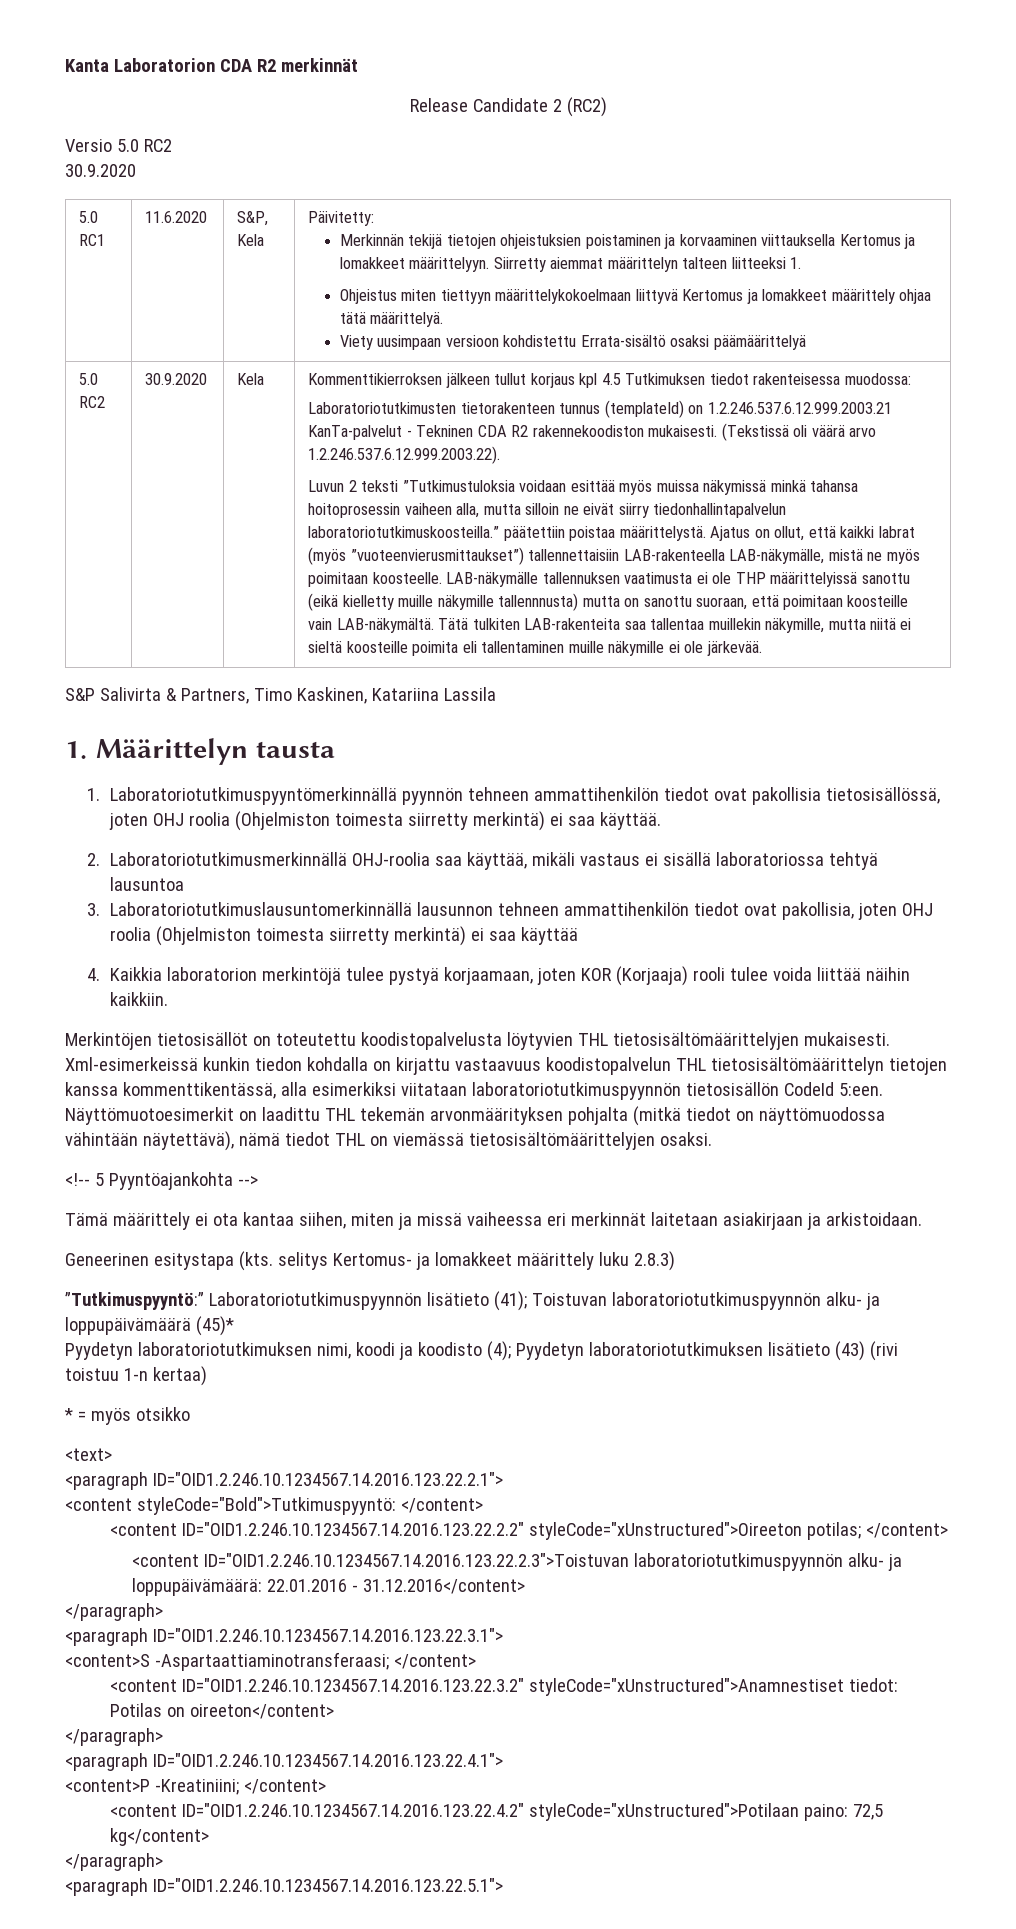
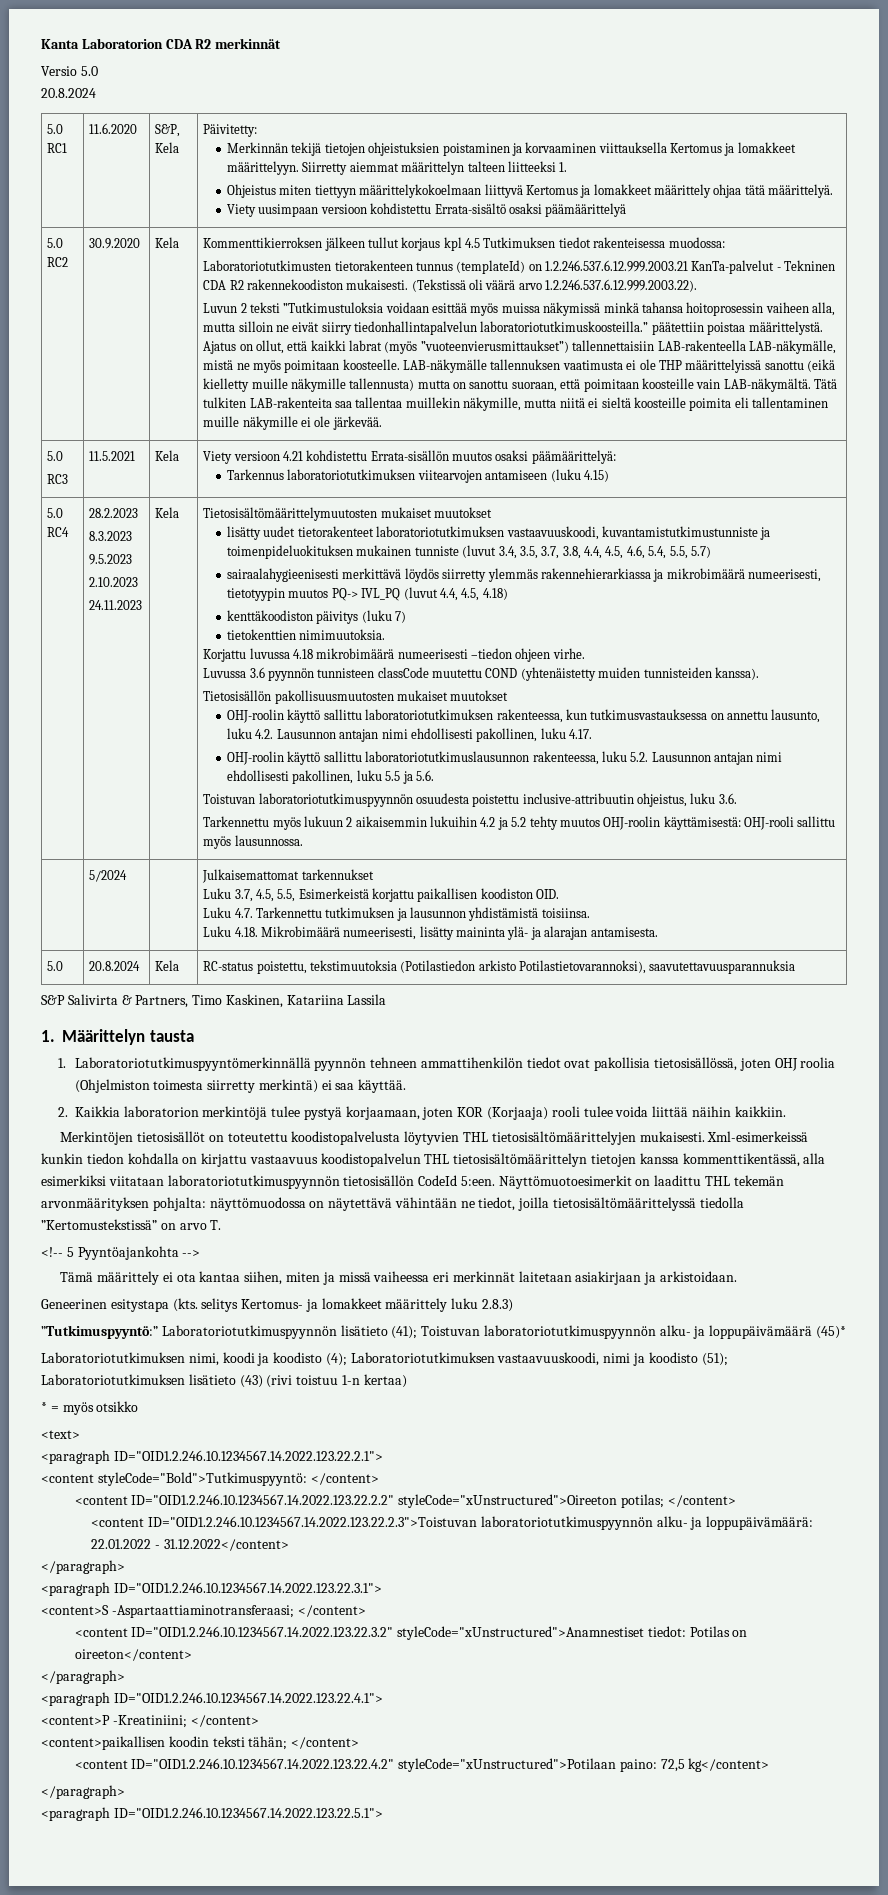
- Release Candidate 2 (RC2)
- Versio 5.0 RC2
- 30.9.2020
+ Versio 5.0
+ 20.8.2024
- LAB-näkymälle tallennuksen vaatimusta ei ole THP määrittelyissä sanottu (eikä kielletty muille näkymille tallennnusta) mutta on sanottu suoraan, että poimitaan koosteille vain LAB-näkymältä.
+ LAB-näkymälle tallennuksen vaatimusta ei ole THP määrittelyissä sanottu (eikä kielletty muille näkymille tallennusta) mutta on sanottu suoraan, että poimitaan koosteille vain LAB-näkymältä.
  Tätä tulkiten LAB-rakenteita saa tallentaa muillekin näkymille, mutta niitä ei sieltä koosteille poimita eli tallentaminen muille näkymille ei ole järkevää.
+ 5.0
+ RC3 | 11.5.2021 | Kela | Viety versioon 4.21 kohdistettu Errata-sisällön muutos osaksi päämäärittelyä:
+ Tarkennus laboratoriotutkimuksen viitearvojen antamiseen (luku 4.15)
+ 5.0 RC4 | 28.2.2023
+ 8.3.2023
+ 9.5.2023
+ 2.10.2023
+ 24.11.2023 | Kela | Tietosisältömäärittelymuutosten mukaiset muutokset
+ lisätty uudet tietorakenteet laboratoriotutkimuksen vastaavuuskoodi, kuvantamistutkimustunniste ja toimenpideluokituksen mukainen tunniste (luvut 3.4, 3.5, 3.7, 3.8, 4.4, 4.5, 4.6, 5.4, 5.5, 5.7)
+ sairaalahygieenisesti merkittävä löydös siirretty ylemmäs rakennehierarkiassa ja mikrobimäärä numeerisesti, tietotyypin muutos PQ-> IVL_PQ (luvut 4.4, 4.5, 4.18)
+ kenttäkoodiston päivitys (luku 7)
+ tietokenttien nimimuutoksia.
+ Korjattu luvussa 4.18 mikrobimäärä numeerisesti –tiedon ohjeen virhe.
+ Luvussa 3.6 pyynnön tunnisteen classCode muutettu COND (yhtenäistetty muiden tunnisteiden kanssa).
+ Tietosisällön pakollisuusmuutosten mukaiset muutokset
+ OHJ-roolin käyttö sallittu laboratoriotutkimuksen rakenteessa, kun tutkimusvastauksessa on annettu lausunto, luku 4.2. Lausunnon antajan nimi ehdollisesti pakollinen, luku 4.17.
+ OHJ-roolin käyttö sallittu laboratoriotutkimuslausunnon rakenteessa, luku 5.2. Lausunnon antajan nimi ehdollisesti pakollinen, luku 5.5 ja 5.6.
+ Toistuvan laboratoriotutkimuspyynnön osuudesta poistettu inclusive-attribuutin ohjeistus, luku 3.6.
+ Tarkennettu myös lukuun 2 aikaisemmin lukuihin 4.2 ja 5.2 tehty muutos OHJ-roolin käyttämisestä: OHJ-rooli sallittu myös lausunnossa.
+ | 5/2024 | | Julkaisemattomat tarkennukset
+ Luku 3.7, 4.5, 5.5, Esimerkeistä korjattu paikallisen koodiston OID.
+ Luku 4.7. Tarkennettu tutkimuksen ja lausunnon yhdistämistä toisiinsa.
+ Luku 4.18. Mikrobimäärä numeerisesti, lisätty maininta ylä- ja alarajan antamisesta.
+ 5.0 | 20.8.2024 | Kela | RC-status poistettu, tekstimuutoksia (Potilastiedon arkisto Potilastietovarannoksi), saavutettavuusparannuksia
- 2. Laboratoriotutkimusmerkinnällä OHJ-roolia saa käyttää, mikäli vastaus ei sisällä laboratoriossa tehtyä lausuntoa
- 3. Laboratoriotutkimuslausuntomerkinnällä lausunnon tehneen ammattihenkilön tiedot ovat pakollisia, joten OHJ roolia (Ohjelmiston toimesta siirretty merkintä) ei saa käyttää
- 4. Kaikkia laboratorion merkintöjä tulee pystyä korjaamaan, joten KOR (Korjaaja) rooli tulee voida liittää näihin kaikkiin.
+ 2. Kaikkia laboratorion merkintöjä tulee pystyä korjaamaan, joten KOR (Korjaaja) rooli tulee voida liittää näihin kaikkiin.
- Näyttömuotoesimerkit on laadittu THL tekemän arvonmäärityksen pohjalta (mitkä tiedot on näyttömuodossa vähintään näytettävä), nämä tiedot THL on viemässä tietosisältömäärittelyjen osaksi.
+ Näyttömuotoesimerkit on laadittu THL tekemän arvonmäärityksen pohjalta: näyttömuodossa on näytettävä vähintään ne tiedot, joilla tietosisältömäärittelyssä tiedolla ”Kertomustekstissä” on arvo T.
- Pyydetyn laboratoriotutkimuksen nimi, koodi ja koodisto (4); Pyydetyn laboratoriotutkimuksen lisätieto (43) (rivi toistuu 1-n kertaa)
+ Laboratoriotutkimuksen nimi, koodi ja koodisto (4); Laboratoriotutkimuksen vastaavuuskoodi, nimi ja koodisto (51); Laboratoriotutkimuksen lisätieto (43) (rivi toistuu 1-n kertaa)
- <paragraph ID="OID1.2.246.10.1234567.14.2016.123.22.2.1">
+ <paragraph ID="OID1.2.246.10.1234567.14.2022.123.22.2.1">
- <content ID="OID1.2.246.10.1234567.14.2016.123.22.2.2" styleCode="xUnstructured">Oireeton potilas; </content>
+ <content ID="OID1.2.246.10.1234567.14.2022.123.22.2.2" styleCode="xUnstructured">Oireeton potilas; </content>
- <content ID="OID1.2.246.10.1234567.14.2016.123.22.2.3">Toistuvan laboratoriotutkimuspyynnön alku- ja loppupäivämäärä: 22.01.2016 - 31.12.2016</content>
+ <content ID="OID1.2.246.10.1234567.14.2022.123.22.2.3">Toistuvan laboratoriotutkimuspyynnön alku- ja loppupäivämäärä: 22.01.2022 - 31.12.2022</content>
  </paragraph>
- <paragraph ID="OID1.2.246.10.1234567.14.2016.123.22.3.1">
+ <paragraph ID="OID1.2.246.10.1234567.14.2022.123.22.3.1">
- <content ID="OID1.2.246.10.1234567.14.2016.123.22.3.2" styleCode="xUnstructured">Anamnestiset tiedot: Potilas on oireeton</content>
+ <content ID="OID1.2.246.10.1234567.14.2022.123.22.3.2" styleCode="xUnstructured">Anamnestiset tiedot: Potilas on oireeton</content>
- <paragraph ID="OID1.2.246.10.1234567.14.2016.123.22.4.1">
+ <paragraph ID="OID1.2.246.10.1234567.14.2022.123.22.4.1">
- <content ID="OID1.2.246.10.1234567.14.2016.123.22.4.2" styleCode="xUnstructured">Potilaan paino: 72,5 kg</content>
+ <content>paikallisen koodin teksti tähän; </content>
+ <content ID="OID1.2.246.10.1234567.14.2022.123.22.4.2" styleCode="xUnstructured">Potilaan paino: 72,5 kg</content>
- <paragraph ID="OID1.2.246.10.1234567.14.2016.123.22.5.1">
+ <paragraph ID="OID1.2.246.10.1234567.14.2022.123.22.5.1">

